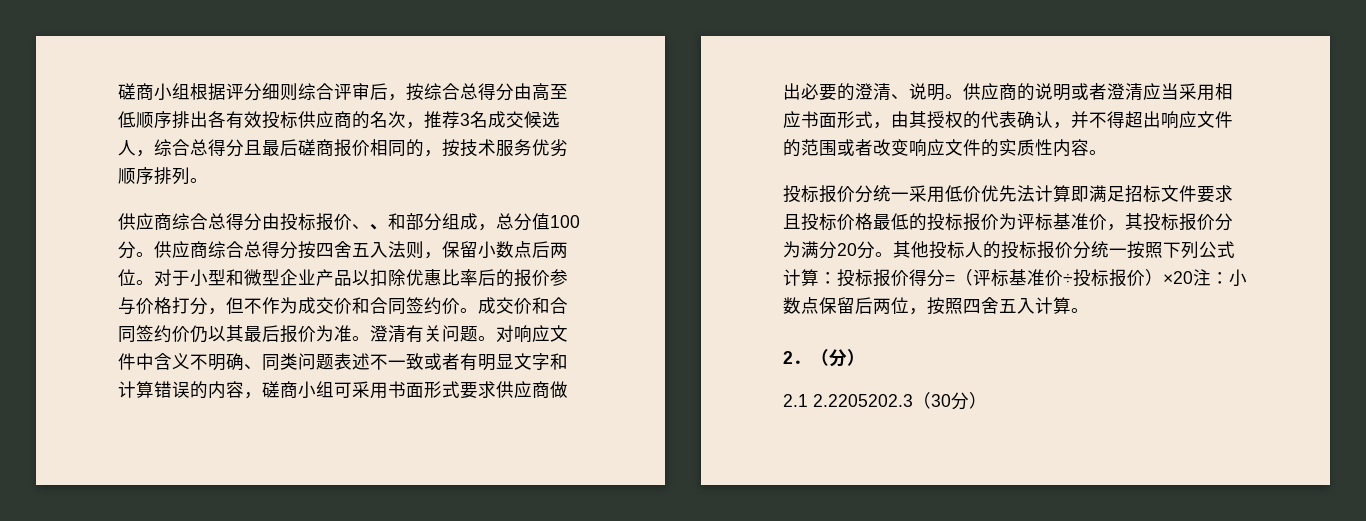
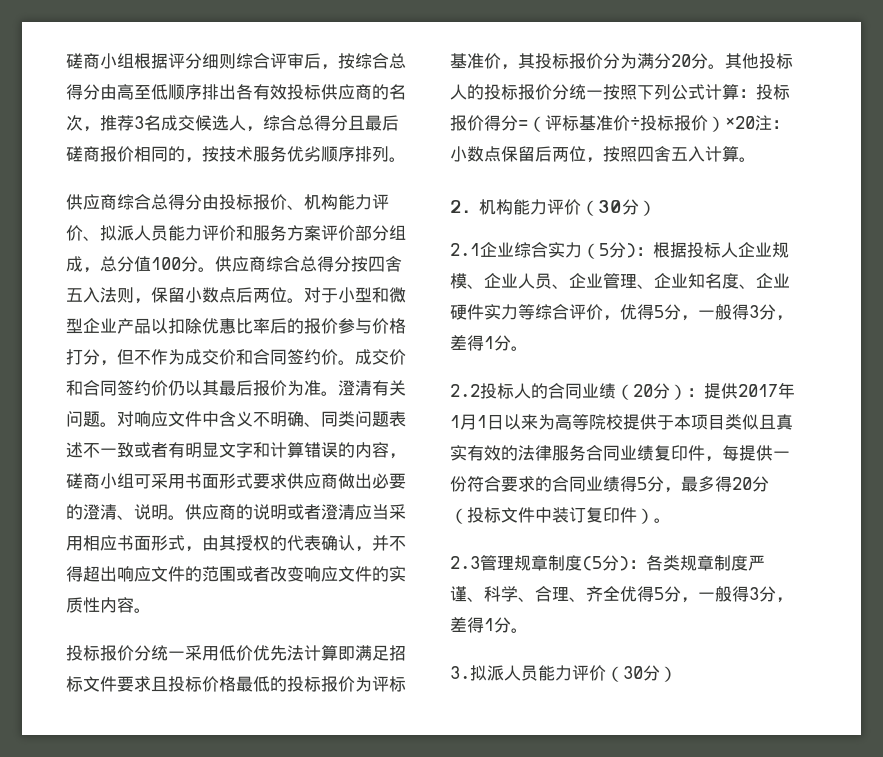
- 供应商综合总得分由投标报价、、和部分组成，总分值100分。
+ 供应商综合总得分由投标报价、机构能力评价、拟派人员能力评价和服务方案评价部分组成，总分值100分。
- 2．（分）
- 2.1 2.2205202.3（30分）
+ 2．机构能力评价（30分）
+ 2.1企业综合实力（5分)：根据投标人企业规模、企业人员、企业管理、企业知名度、企业硬件实力等综合评价，优得5分，一般得3分，差得1分。
+ 2.2投标人的合同业绩（20分）：提供2017年1月1日以来为高等院校提供于本项目类似且真实有效的法律服务合同业绩复印件，每提供一份符合要求的合同业绩得5分，最多得20分（投标文件中装订复印件）。
+ 2.3管理规章制度(5分)：各类规章制度严谨、科学、合理、齐全优得5分，一般得3分，差得1分。
+ 3.拟派人员能力评价（30分）

